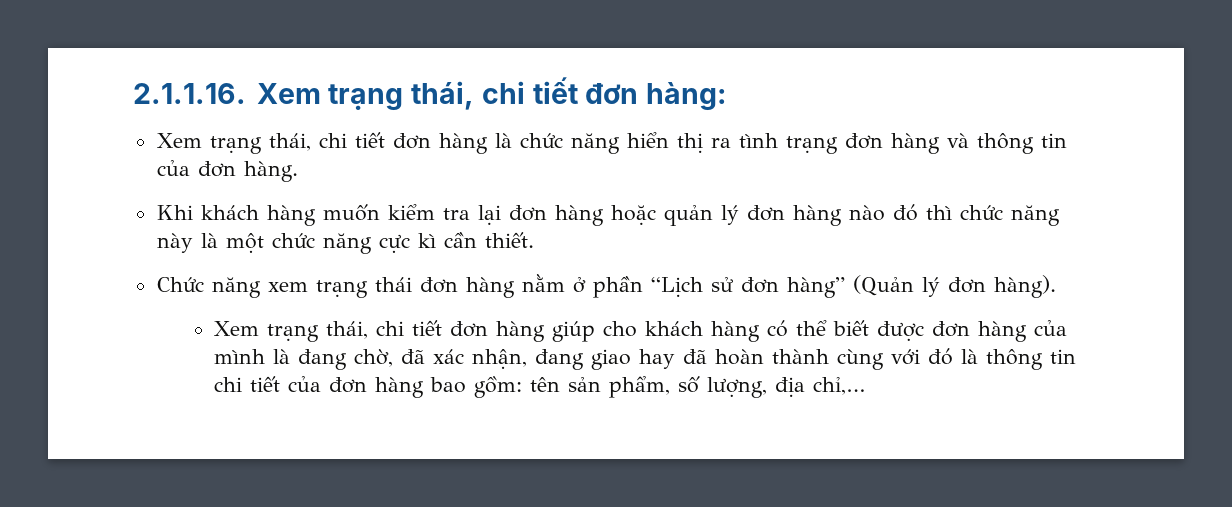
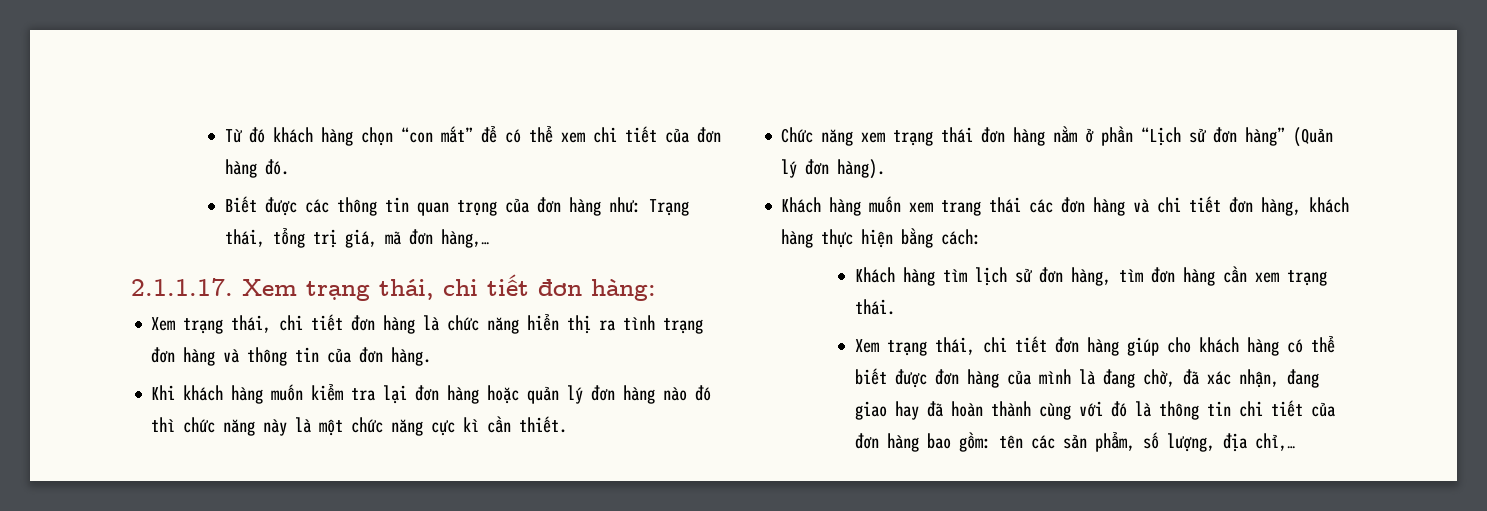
- 2.1.1.16. Xem trạng thái, chi tiết đơn hàng:
+ Từ đó khách hàng chọn “con mắt” để có thể xem chi tiết của đơn hàng đó.
+ Biết được các thông tin quan trọng của đơn hàng như: Trạng thái, tổng trị giá, mã đơn hàng,…
+ 2.1.1.17. Xem trạng thái, chi tiết đơn hàng:
+ Khách hàng muốn xem trang thái các đơn hàng và chi tiết đơn hàng, khách hàng thực hiện bằng cách:
+ Khách hàng tìm lịch sử đơn hàng, tìm đơn hàng cần xem trạng thái.
- Xem trạng thái, chi tiết đơn hàng giúp cho khách hàng có thể biết được đơn hàng của mình là đang chờ, đã xác nhận, đang giao hay đã hoàn thành cùng với đó là thông tin chi tiết của đơn hàng bao gồm: tên sản phẩm, số lượng, địa chỉ,…
+ Xem trạng thái, chi tiết đơn hàng giúp cho khách hàng có thể biết được đơn hàng của mình là đang chờ, đã xác nhận, đang giao hay đã hoàn thành cùng với đó là thông tin chi tiết của đơn hàng bao gồm: tên các sản phẩm, số lượng, địa chỉ,…

